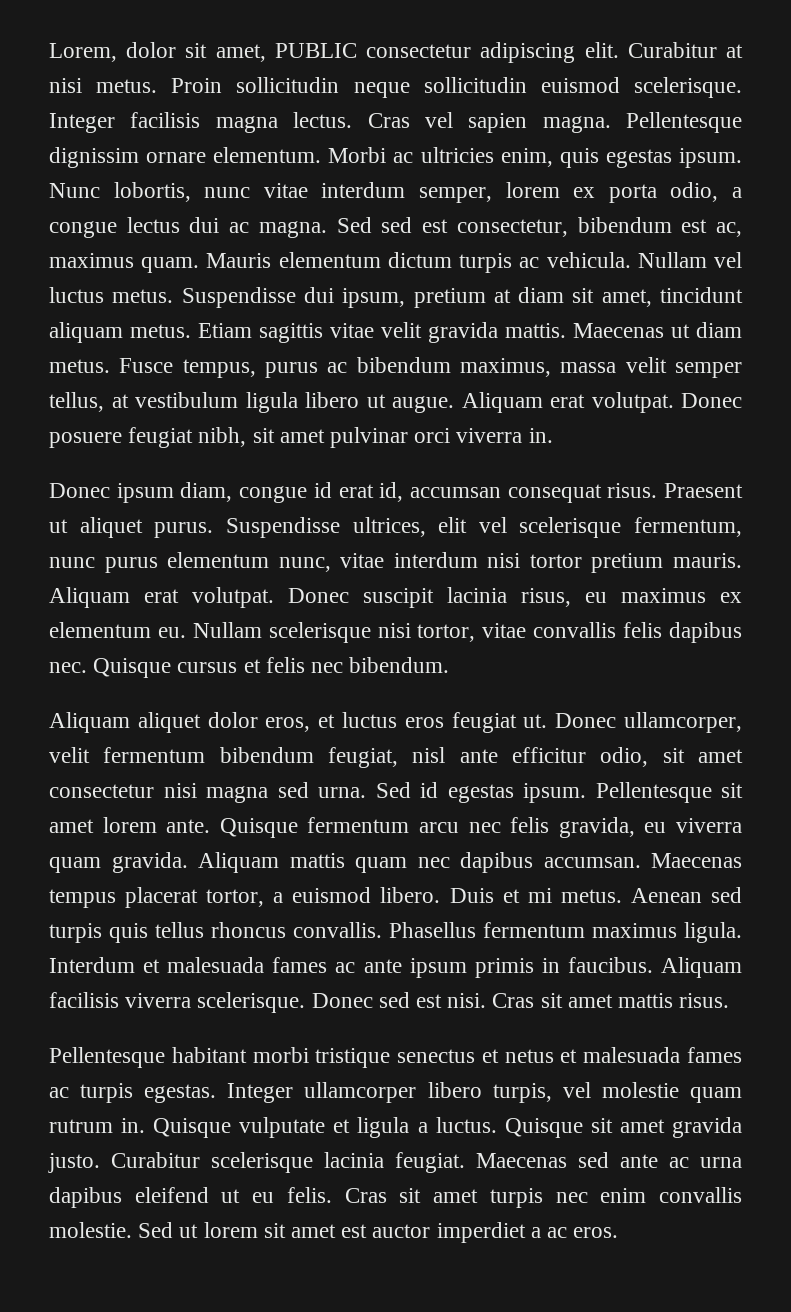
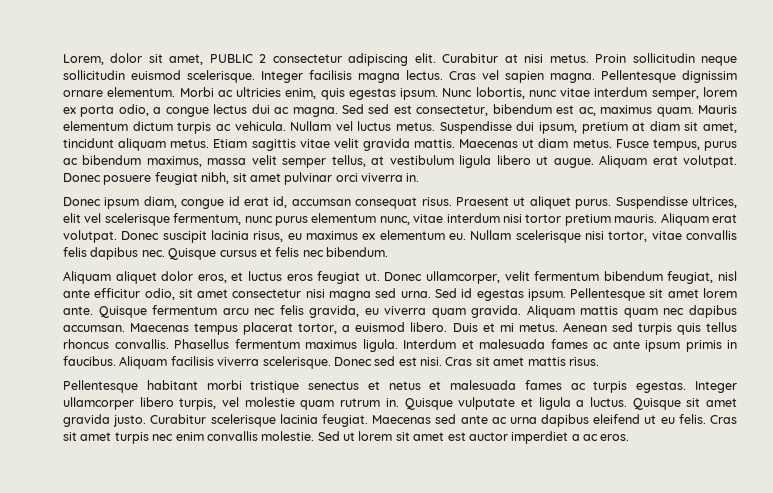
- Lorem, dolor sit amet, PUBLIC consectetur adipiscing elit.
+ Lorem, dolor sit amet, PUBLIC 2 consectetur adipiscing elit.

